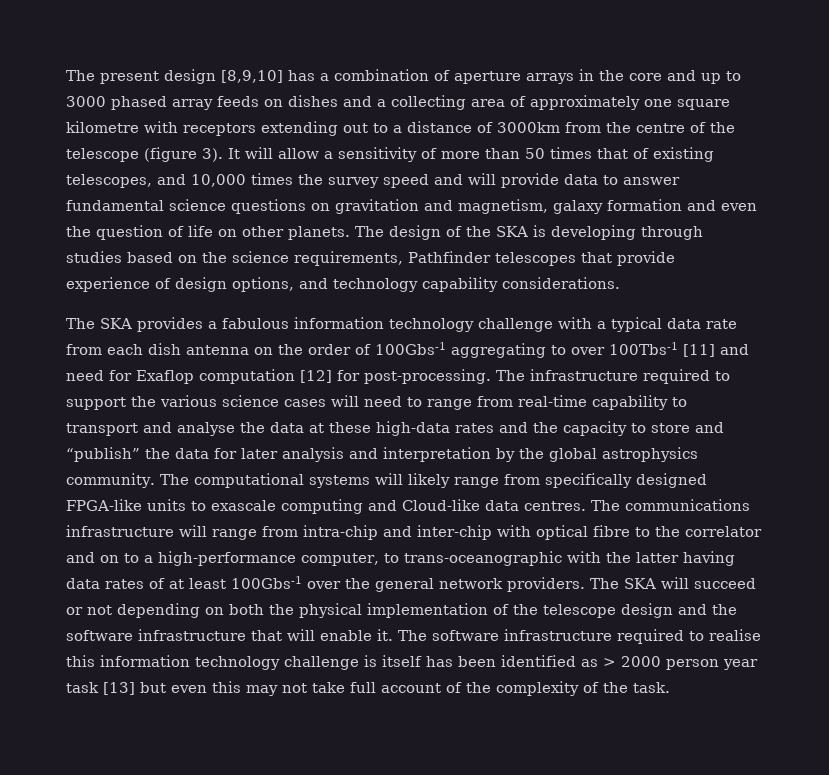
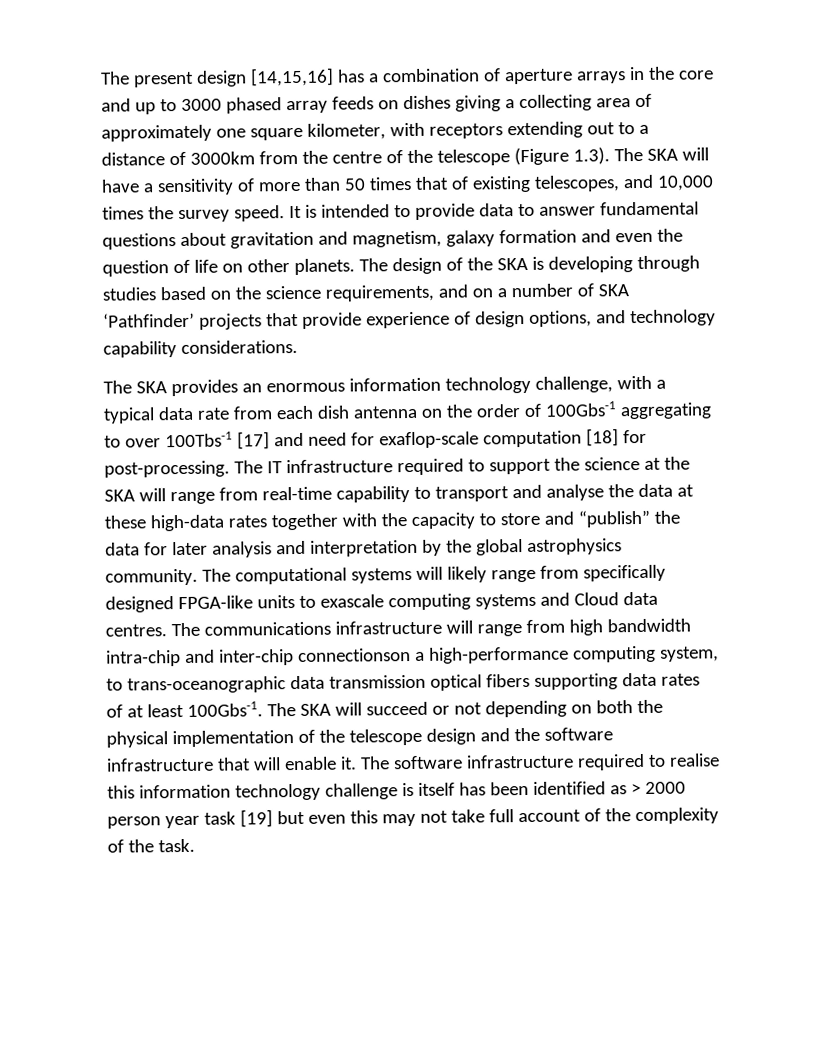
- The present design [8,9,10] has a combination of aperture arrays in the core and up to 3000 phased array feeds on dishes and a collecting area of approximately one square kilometre with receptors extending out to a distance of 3000km from the centre of the telescope (figure 3). It will allow a sensitivity of more than 50 times that of existing telescopes, and 10,000 times the survey speed and will provide data to answer fundamental science questions on gravitation and magnetism, galaxy formation and even the question of life on other planets.
+ The present design [14,15,16] has a combination of aperture arrays in the core and up to 3000 phased array feeds on dishes giving a collecting area of approximately one square kilometer, with receptors extending out to a distance of 3000km from the centre of the telescope (Figure 1.3). The SKA will have a sensitivity of more than 50 times that of existing telescopes, and 10,000 times the survey speed. It is intended to provide data to answer fundamental questions about gravitation and magnetism, galaxy formation and even the question of life on other planets.
- The design of the SKA is developing through studies based on the science requirements, Pathfinder telescopes that provide experience of design options, and technology capability considerations.
+ The design of the SKA is developing through studies based on the science requirements, and on a number of SKA ‘Pathfinder’ projects that provide experience of design options, and technology capability considerations.
- The SKA provides a fabulous information technology challenge with a typical data rate from each dish antenna on the order of 100Gbs-1 aggregating to over 100Tbs-1 [11] and need for Exaflop computation [12] for post-processing.
+ The SKA provides an enormous information technology challenge, with a typical data rate from each dish antenna on the order of 100Gbs-1 aggregating to over 100Tbs-1 [17] and need for exaflop-scale computation [18] for post-processing.
- The infrastructure required to support the various science cases will need to range from real-time capability to transport and analyse the data at these high-data rates and the capacity to store and “publish” the data for later analysis and interpretation by the global astrophysics community.
+ The IT infrastructure required to support the science at the SKA will range from real-time capability to transport and analyse the data at these high-data rates together with the capacity to store and “publish” the data for later analysis and interpretation by the global astrophysics community.
- The computational systems will likely range from specifically designed FPGA-like units to exascale computing and Cloud-like data centres.
+ The computational systems will likely range from specifically designed FPGA-like units to exascale computing systems and Cloud data centres.
- The communications infrastructure will range from intra-chip and inter-chip with optical fibre to the correlator and on to a high-performance computer, to trans-oceanographic with the latter having data rates of at least 100Gbs-1 over the general network providers.
+ The communications infrastructure will range from high bandwidth intra-chip and inter-chip connectionson a high-performance computing system, to trans-oceanographic data transmission optical fibers supporting data rates of at least 100Gbs-1.
- The software infrastructure required to realise this information technology challenge is itself has been identified as > 2000 person year task [13] but even this may not take full account of the complexity of the task.
+ The software infrastructure required to realise this information technology challenge is itself has been identified as > 2000 person year task [19] but even this may not take full account of the complexity of the task.

